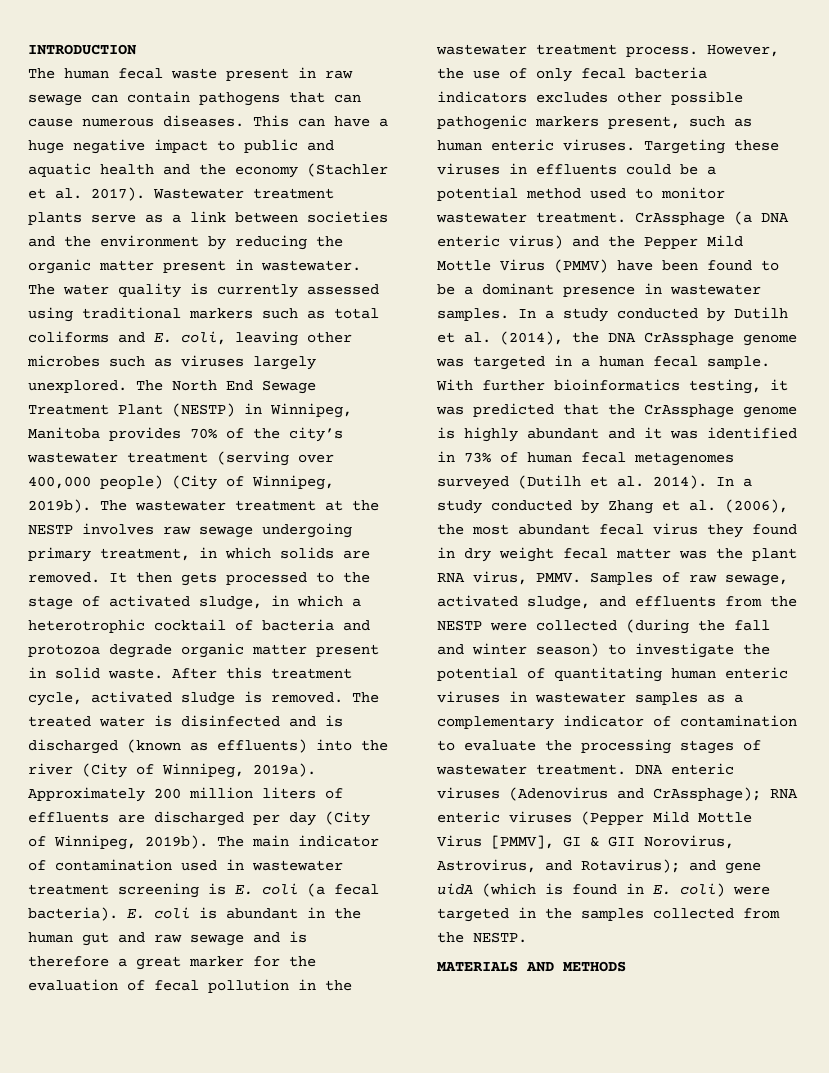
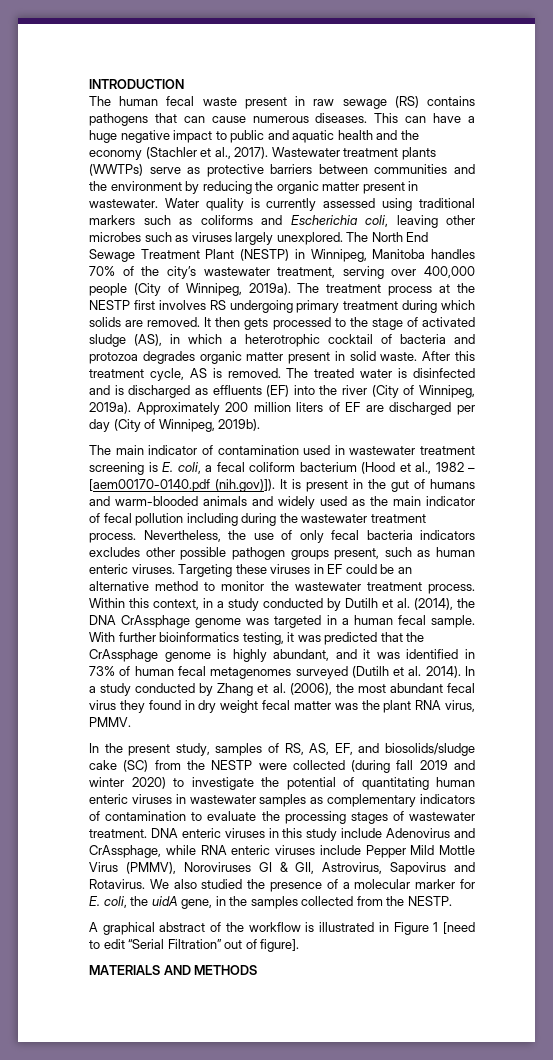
- The human fecal waste present in raw sewage can contain pathogens that can cause numerous diseases.
+ The human fecal waste present in raw sewage (RS) contains pathogens that can cause numerous diseases.
- This can have a huge negative impact to public and aquatic health and the economy (Stachler et al. 2017).
+ This can have a huge negative impact to public and aquatic health and the economy (Stachler et al., 2017).
- Wastewater treatment plants serve as a link between societies and the environment by reducing the organic matter present in wastewater.
+ Wastewater treatment plants (WWTPs) serve as protective barriers between communities and the environment by reducing the organic matter present in wastewater.
- The water quality is currently assessed using traditional markers such as total coliforms and E. coli, leaving other microbes such as viruses largely unexplored.
+ Water quality is currently assessed using traditional markers such as coliforms and Escherichia coli, leaving other microbes such as viruses largely unexplored.
- The North End Sewage Treatment Plant (NESTP) in Winnipeg, Manitoba provides 70% of the city’s wastewater treatment (serving over 400,000 people) (City of Winnipeg, 2019b). The wastewater treatment at the NESTP involves raw sewage undergoing primary treatment, in which solids are removed.
+ The North End Sewage Treatment Plant (NESTP) in Winnipeg, Manitoba handles 70% of the city’s wastewater treatment, serving over 400,000 people (City of Winnipeg, 2019a). The treatment process at the NESTP first involves RS undergoing primary treatment during which solids are removed.
- It then gets processed to the stage of activated sludge, in which a heterotrophic cocktail of bacteria and protozoa degrade organic matter present in solid waste.
+ It then gets processed to the stage of activated sludge (AS), in which a heterotrophic cocktail of bacteria and protozoa degrades organic matter present in solid waste.
- After this treatment cycle, activated sludge is removed.
+ After this treatment cycle, AS is removed.
- The treated water is disinfected and is discharged (known as effluents) into the river (City of Winnipeg, 2019a).
+ The treated water is disinfected and is discharged as effluents (EF) into the river (City of Winnipeg, 2019a).
- Approximately 200 million liters of effluents are discharged per day (City of Winnipeg, 2019b). The main indicator of contamination used in wastewater treatment screening is E. coli (a fecal bacteria). E. coli is abundant in the human gut and raw sewage and is therefore a great marker for the evaluation of fecal pollution in the wastewater treatment process. However, the use of only fecal bacteria indicators excludes other possible pathogenic markers present, such as human enteric viruses.
+ Approximately 200 million liters of EF are discharged per day (City of Winnipeg, 2019b).
+ The main indicator of contamination used in wastewater treatment screening is E. coli, a fecal coliform bacterium (Hood et al., 1982 – [aem00170-0140.pdf (nih.gov)]). It is present in the gut of humans and warm-blooded animals and widely used as the main indicator of fecal pollution including during the wastewater treatment process. Nevertheless, the use of only fecal bacteria indicators excludes other possible pathogen groups present, such as human enteric viruses.
- Targeting these viruses in effluents could be a potential method used to monitor wastewater treatment. CrAssphage (a DNA enteric virus) and the Pepper Mild Mottle Virus (PMMV) have been found to be a dominant presence in wastewater samples. In a study conducted by Dutilh et al. (2014), the DNA CrAssphage genome was targeted in a human fecal sample.
+ Targeting these viruses in EF could be an alternative method to monitor the wastewater treatment process. Within this context, in a study conducted by Dutilh et al. (2014), the DNA CrAssphage genome was targeted in a human fecal sample.
- With further bioinformatics testing, it was predicted that the CrAssphage genome is highly abundant and it was identified in 73% of human fecal metagenomes surveyed (Dutilh et al. 2014).
+ With further bioinformatics testing, it was predicted that the CrAssphage genome is highly abundant, and it was identified in 73% of human fecal metagenomes surveyed (Dutilh et al. 2014).
- In a study conducted by Zhang et al. (2006), the most abundant fecal virus they found in dry weight fecal matter was the plant RNA virus, PMMV. Samples of raw sewage, activated sludge, and effluents from the NESTP were collected (during the fall and winter season) to investigate the potential of quantitating human enteric viruses in wastewater samples as a complementary indicator of contamination to evaluate the processing stages of wastewater treatment.
+ In a study conducted by Zhang et al. (2006), the most abundant fecal virus they found in dry weight fecal matter was the plant RNA virus, PMMV.
+ In the present study, samples of RS, AS, EF, and biosolids/sludge cake (SC) from the NESTP were collected (during fall 2019 and winter 2020) to investigate the potential of quantitating human enteric viruses in wastewater samples as complementary indicators of contamination to evaluate the processing stages of wastewater treatment.
- DNA enteric viruses (Adenovirus and CrAssphage); RNA enteric viruses (Pepper Mild Mottle Virus [PMMV], GI & GII Norovirus, Astrovirus, and Rotavirus); and gene uidA (which is found in E. coli) were targeted in the samples collected from the NESTP.
+ DNA enteric viruses in this study include Adenovirus and CrAssphage, while RNA enteric viruses include Pepper Mild Mottle Virus (PMMV), Noroviruses GI & GII, Astrovirus, Sapovirus and Rotavirus. We also studied the presence of a molecular marker for E. coli, the uidA gene, in the samples collected from the NESTP.
+ A graphical abstract of the workflow is illustrated in Figure 1 [need to edit “Serial Filtration” out of figure].

